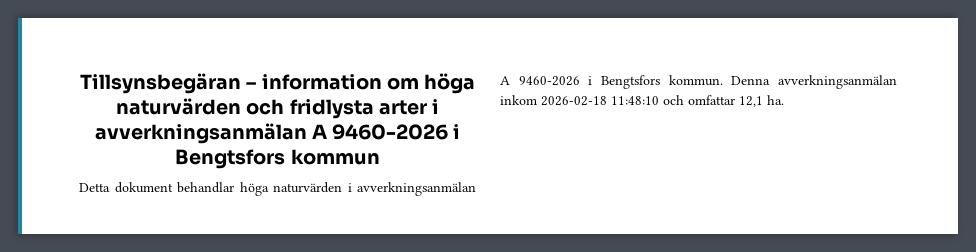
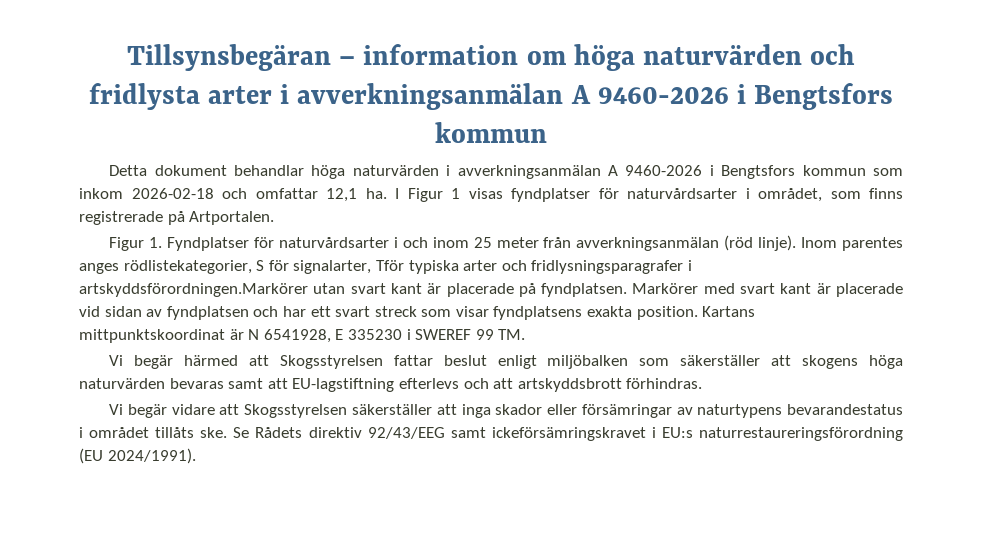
- Detta dokument behandlar höga naturvärden i avverkningsanmälan A 9460-2026 i Bengtsfors kommun. Denna avverkningsanmälan inkom 2026-02-18 11:48:10 och omfattar 12,1 ha.
+ Detta dokument behandlar höga naturvärden i avverkningsanmälan A 9460-2026 i Bengtsfors kommun som inkom 2026-02-18 och omfattar 12,1 ha.
+ I Figur 1 visas fyndplatser för naturvårdsarter i området, som finns registrerade på Artportalen.
+ Figur 1. Fyndplatser för naturvårdsarter i och inom 25 meter från avverkningsanmälan (röd linje). Inom parentes anges rödlistekategorier, S för signalarter, Tför typiska arter och fridlysningsparagrafer i artskyddsförordningen.Markörer utan svart kant är placerade på fyndplatsen. Markörer med svart kant är placerade vid sidan av fyndplatsen och har ett svart streck som visar fyndplatsens exakta position. Kartans mittpunktskoordinat är N 6541928, E 335230 i SWEREF 99 TM.
+ Vi begär härmed att Skogsstyrelsen fattar beslut enligt miljöbalken som säkerställer att skogens höga naturvärden bevaras samt att EU-lagstiftning efterlevs och att artskyddsbrott förhindras.
+ Vi begär vidare att Skogsstyrelsen säkerställer att inga skador eller försämringar av naturtypens bevarandestatus i området tillåts ske. Se Rådets direktiv 92/43/EEG samt ickeförsämringskravet i EU:s naturrestaureringsförordning (EU 2024/1991).

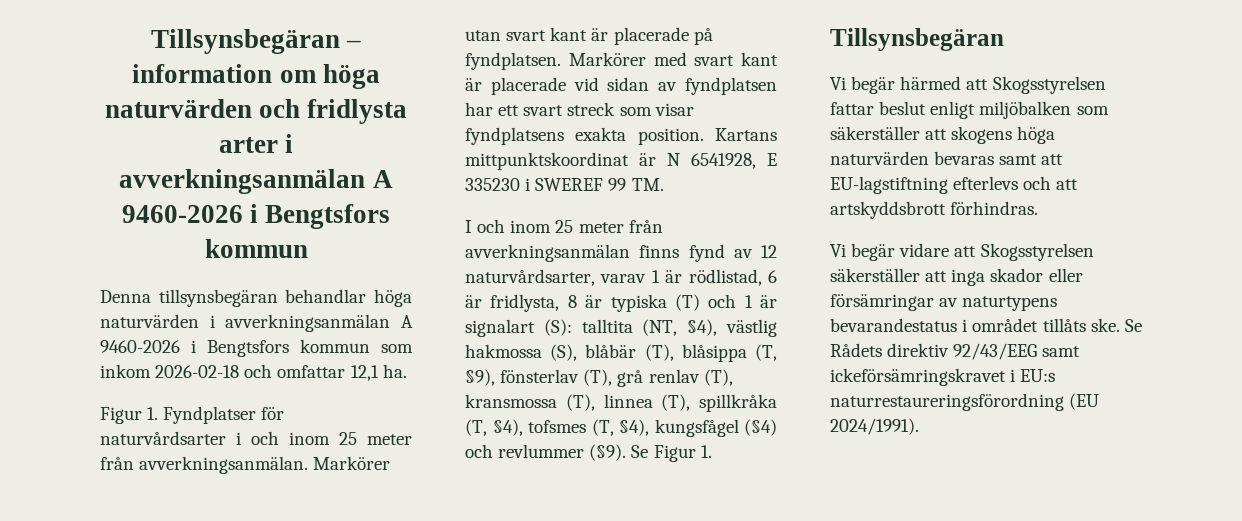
- Detta dokument behandlar höga naturvärden i avverkningsanmälan A 9460-2026 i Bengtsfors kommun som inkom 2026-02-18 och omfattar 12,1 ha. I Figur 1 visas fyndplatser för naturvårdsarter i området, som finns registrerade på Artportalen.
+ Denna tillsynsbegäran behandlar höga naturvärden i avverkningsanmälan A 9460-2026 i Bengtsfors kommun som inkom 2026-02-18 och omfattar 12,1 ha.
- Figur 1. Fyndplatser för naturvårdsarter i och inom 25 meter från avverkningsanmälan (röd linje). Inom parentes anges rödlistekategorier, S för signalarter, Tför typiska arter och fridlysningsparagrafer i artskyddsförordningen.Markörer utan svart kant är placerade på fyndplatsen.
+ Figur 1. Fyndplatser för naturvårdsarter i och inom 25 meter från avverkningsanmälan. Markörer utan svart kant är placerade på fyndplatsen.
- Markörer med svart kant är placerade vid sidan av fyndplatsen och har ett svart streck som visar fyndplatsens exakta position.
+ Markörer med svart kant är placerade vid sidan av fyndplatsen har ett svart streck som visar fyndplatsens exakta position.
+ I och inom 25 meter från avverkningsanmälan finns fynd av 12 naturvårdsarter, varav 1 är rödlistad, 6 är fridlysta, 8 är typiska (T) och 1 är signalart (S): talltita (NT, §4), västlig hakmossa (S), blåbär (T), blåsippa (T, §9), fönsterlav (T), grå renlav (T), kransmossa (T), linnea (T), spillkråka (T, §4), tofsmes (T, §4), kungsfågel (§4) och revlummer (§9). Se Figur 1.
+ Tillsynsbegäran

